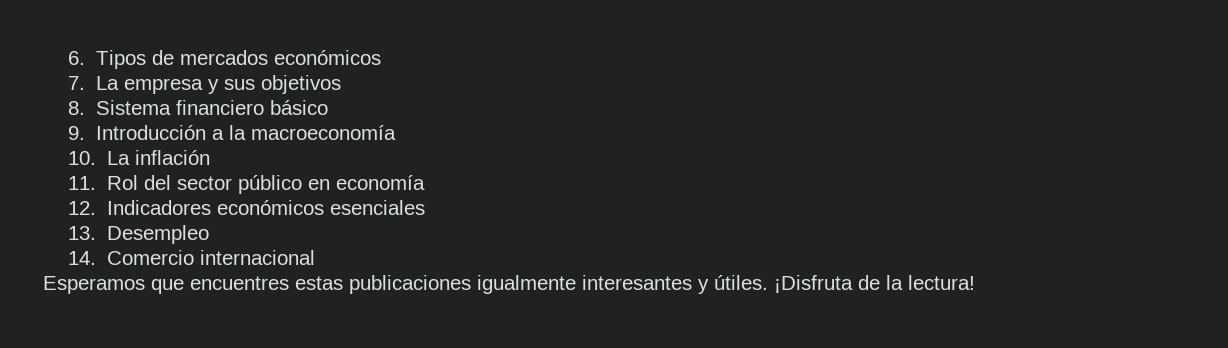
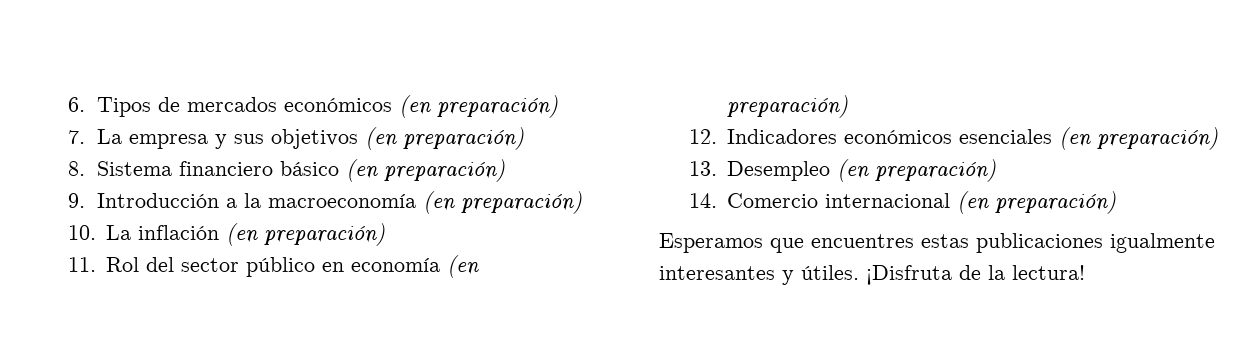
- 6. Tipos de mercados económicos
+ 6. Tipos de mercados económicos (en preparación)
- 7. La empresa y sus objetivos
+ 7. La empresa y sus objetivos (en preparación)
- 8. Sistema financiero básico
+ 8. Sistema financiero básico (en preparación)
- 9. Introducción a la macroeconomía
+ 9. Introducción a la macroeconomía (en preparación)
- 10. La inflación
+ 10. La inflación (en preparación)
- 11. Rol del sector público en economía
+ 11. Rol del sector público en economía (en preparación)
- 12. Indicadores económicos esenciales
+ 12. Indicadores económicos esenciales (en preparación)
- 13. Desempleo
+ 13. Desempleo (en preparación)
- 14. Comercio internacional
+ 14. Comercio internacional (en preparación)

